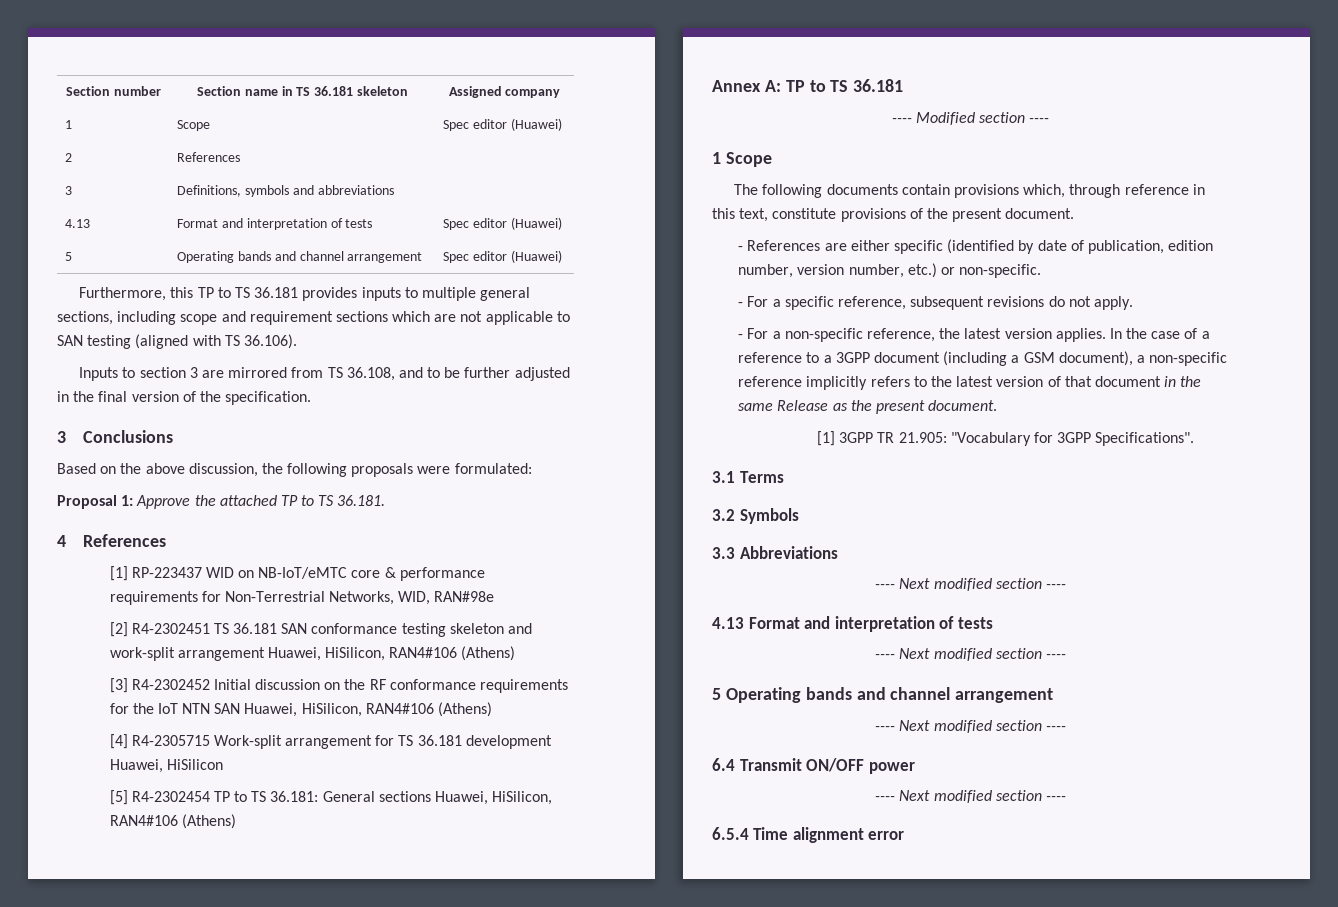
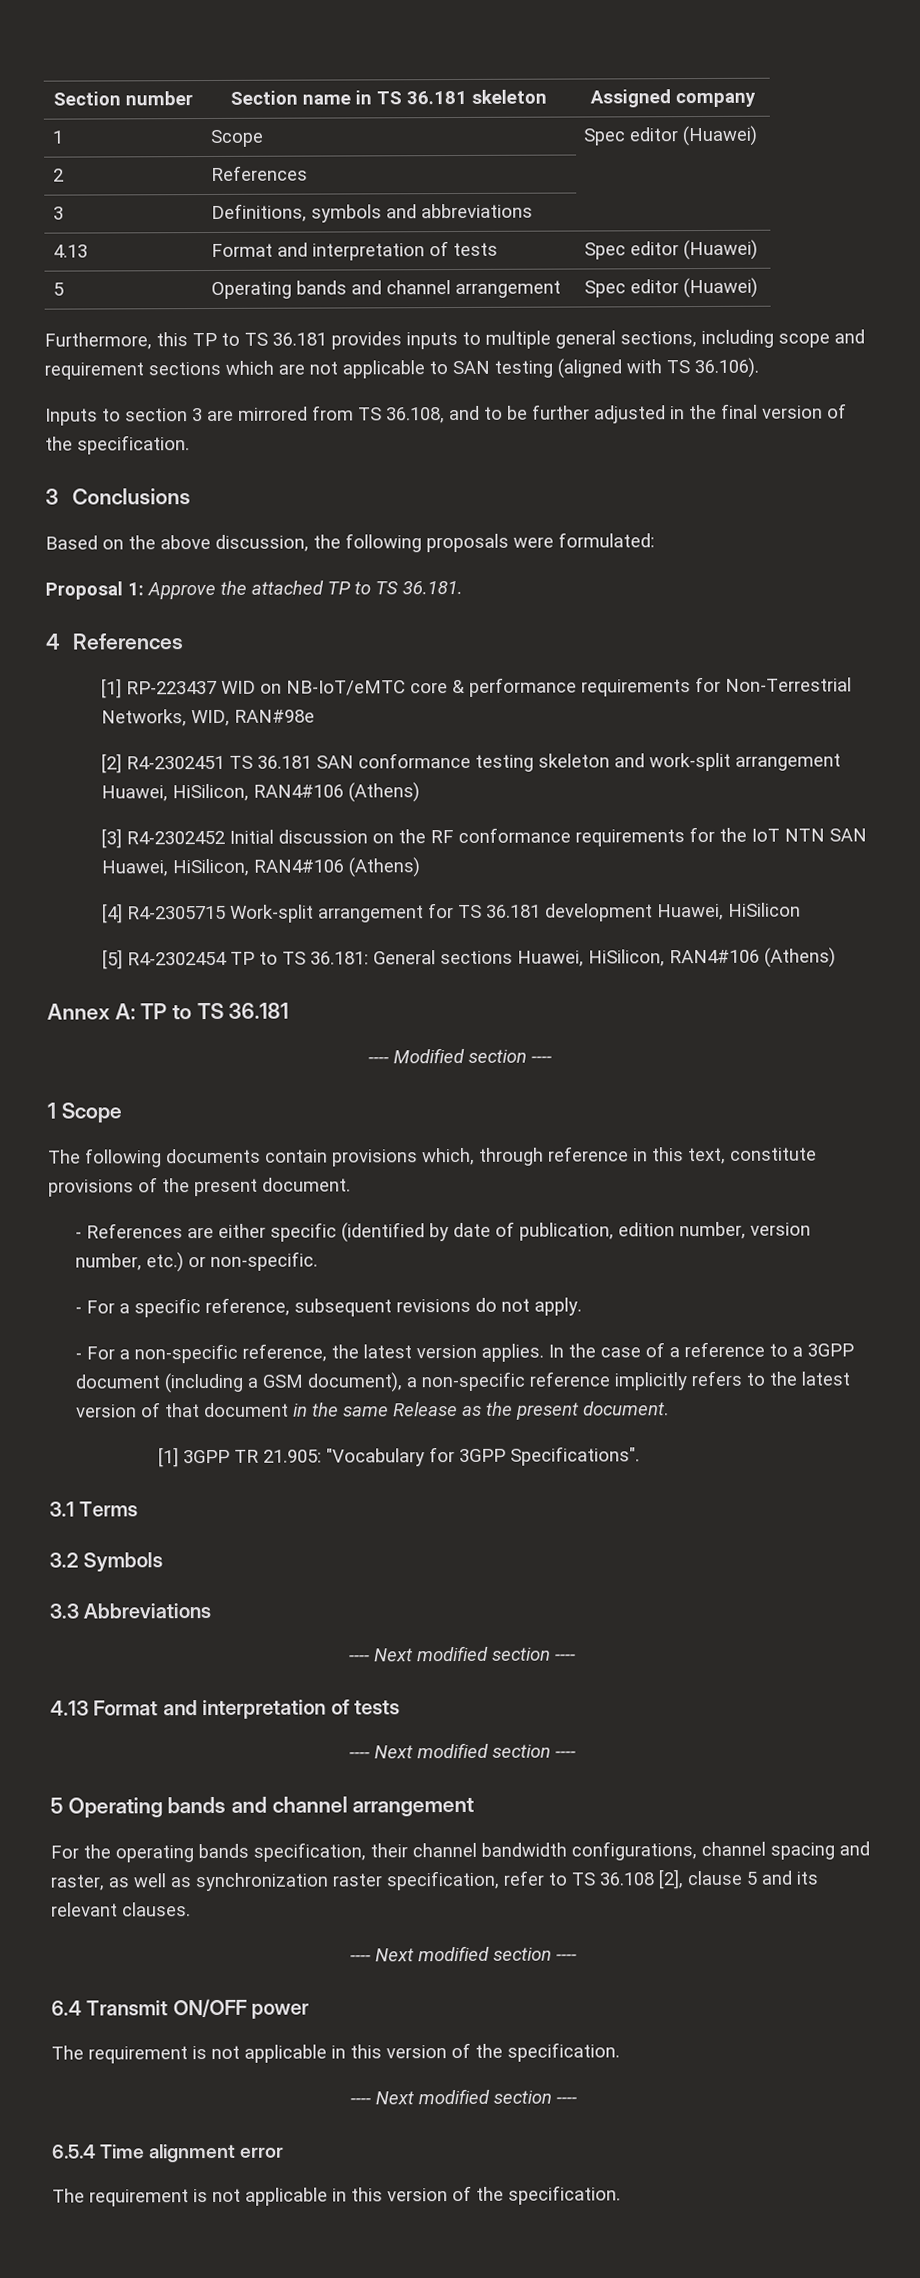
+ For the operating bands specification, their channel bandwidth configurations, channel spacing and raster, as well as synchronization raster specification, refer to TS 36.108 [2], clause 5 and its relevant clauses.
  6.4 Transmit ON/OFF power
+ The requirement is not applicable in this version of the specification.
  6.5.4 Time alignment error
+ The requirement is not applicable in this version of the specification.

